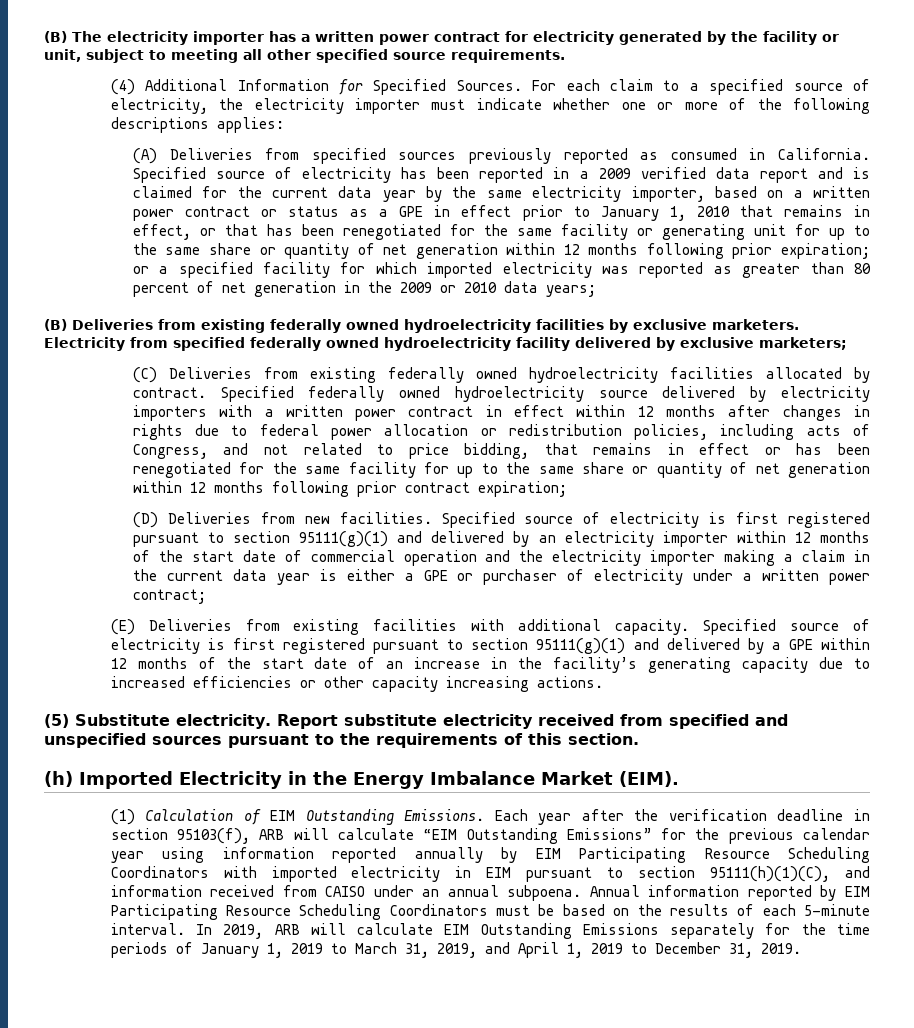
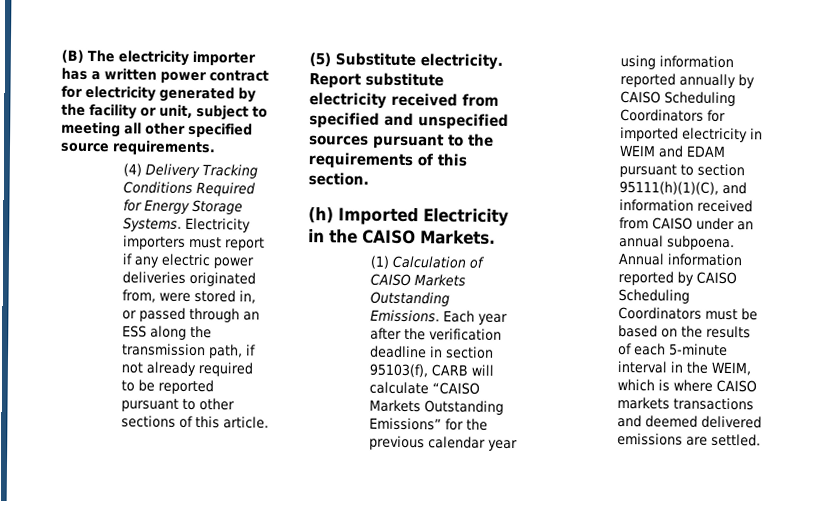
- (4) Additional Information for Specified Sources. For each claim to a specified source of electricity, the electricity importer must indicate whether one or more of the following descriptions applies:
- (A) Deliveries from specified sources previously reported as consumed in California. Specified source of electricity has been reported in a 2009 verified data report and is claimed for the current data year by the same electricity importer, based on a written power contract or status as a GPE in effect prior to January 1, 2010 that remains in effect, or that has been renegotiated for the same facility or generating unit for up to the same share or quantity of net generation within 12 months following prior expiration; or a specified facility for which imported electricity was reported as greater than 80 percent of net generation in the 2009 or 2010 data years;
- (B) Deliveries from existing federally owned hydroelectricity facilities by exclusive marketers. Electricity from specified federally owned hydroelectricity facility delivered by exclusive marketers;
- (C) Deliveries from existing federally owned hydroelectricity facilities allocated by contract. Specified federally owned hydroelectricity source delivered by electricity importers with a written power contract in effect within 12 months after changes in rights due to federal power allocation or redistribution policies, including acts of Congress, and not related to price bidding, that remains in effect or has been renegotiated for the same facility for up to the same share or quantity of net generation within 12 months following prior contract expiration;
- (D) Deliveries from new facilities. Specified source of electricity is first registered pursuant to section 95111(g)(1) and delivered by an electricity importer within 12 months of the start date of commercial operation and the electricity importer making a claim in the current data year is either a GPE or purchaser of electricity under a written power contract;
- (E) Deliveries from existing facilities with additional capacity. Specified source of electricity is first registered pursuant to section 95111(g)(1) and delivered by a GPE within 12 months of the start date of an increase in the facility’s generating capacity due to increased efficiencies or other capacity increasing actions.
+ (4) Delivery Tracking Conditions Required for Energy Storage Systems. Electricity importers must report if any electric power deliveries originated from, were stored in, or passed through an ESS along the transmission path, if not already required to be reported pursuant to other sections of this article.
- (h) Imported Electricity in the Energy Imbalance Market (EIM).
+ (h) Imported Electricity in the CAISO Markets.
- (1) Calculation of EIM Outstanding Emissions.
+ (1) Calculation of CAISO Markets Outstanding Emissions.
- Each year after the verification deadline in section 95103(f), ARB will calculate “EIM Outstanding Emissions” for the previous calendar year using information reported annually by EIM Participating Resource Scheduling Coordinators with imported electricity in EIM pursuant to section 95111(h)(1)(C), and information received from CAISO under an annual subpoena.
+ Each year after the verification deadline in section 95103(f), CARB will calculate “CAISO Markets Outstanding Emissions” for the previous calendar year using information reported annually by CAISO Scheduling Coordinators for imported electricity in WEIM and EDAM pursuant to section 95111(h)(1)(C), and information received from CAISO under an annual subpoena.
- Annual information reported by EIM Participating Resource Scheduling Coordinators must be based on the results of each 5-minute interval. In 2019, ARB will calculate EIM Outstanding Emissions separately for the time periods of January 1, 2019 to March 31, 2019, and April 1, 2019 to December 31, 2019.
+ Annual information reported by CAISO Scheduling Coordinators must be based on the results of each 5-minute interval in the WEIM, which is where CAISO markets transactions and deemed delivered emissions are settled.

